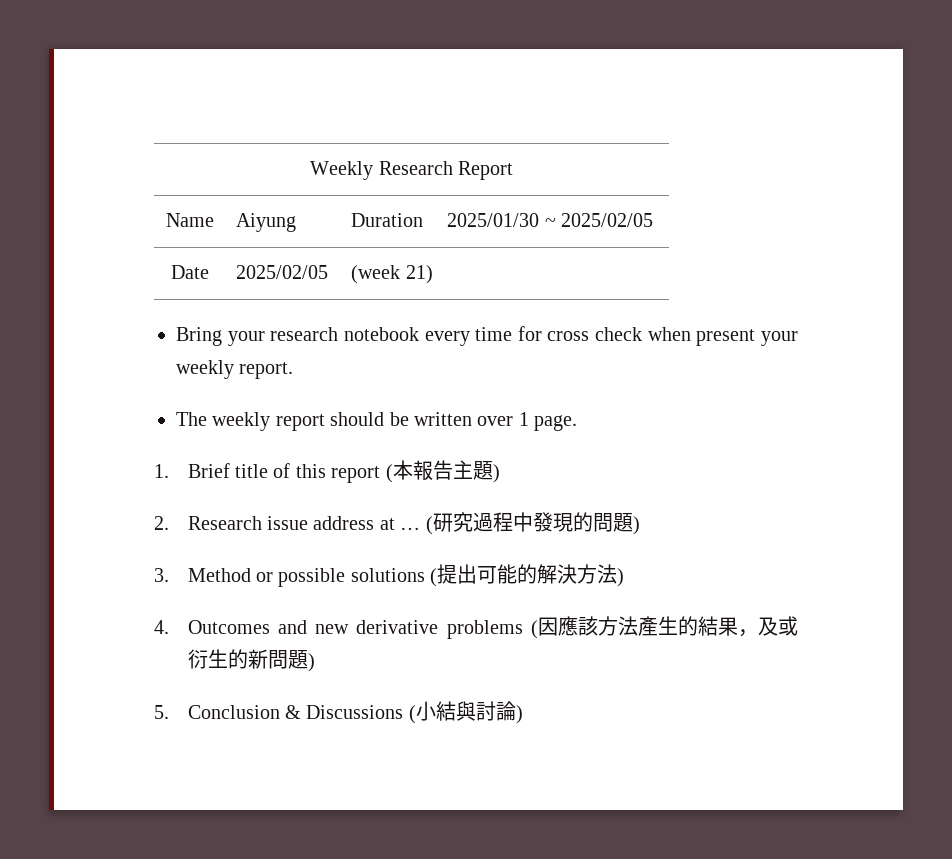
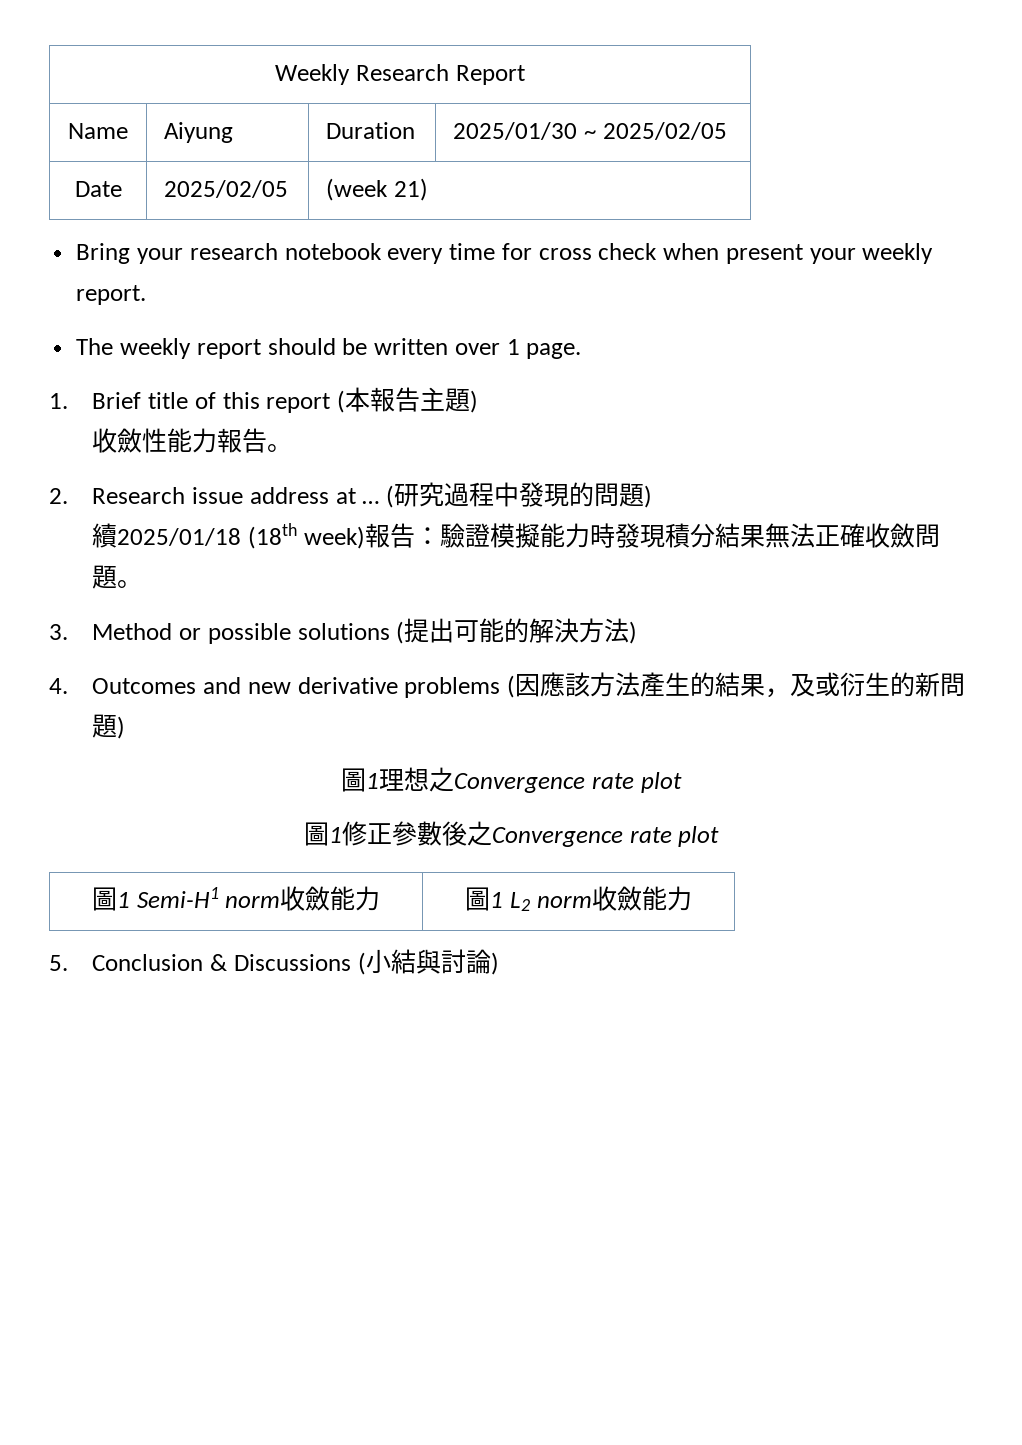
+ 收斂性能力報告。
+ 續2025/01/18 (18th week)報告：驗證模擬能力時發現積分結果無法正確收斂問題。
+ 圖1理想之Convergence rate plot
+ 圖1修正參數後之Convergence rate plot
+ 圖1 Semi-H1 norm收斂能力 | 圖1 L2 norm收斂能力

